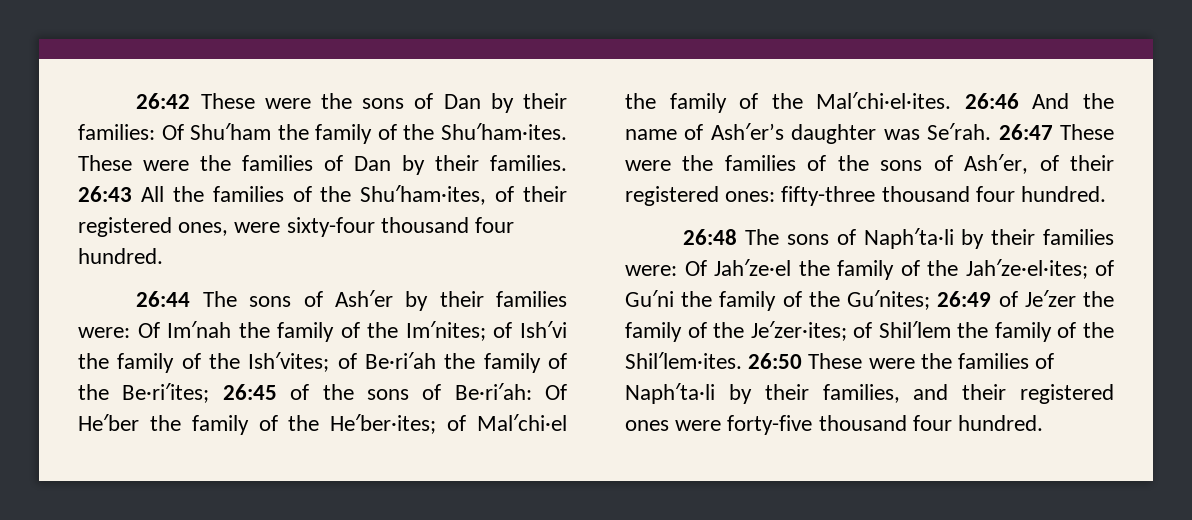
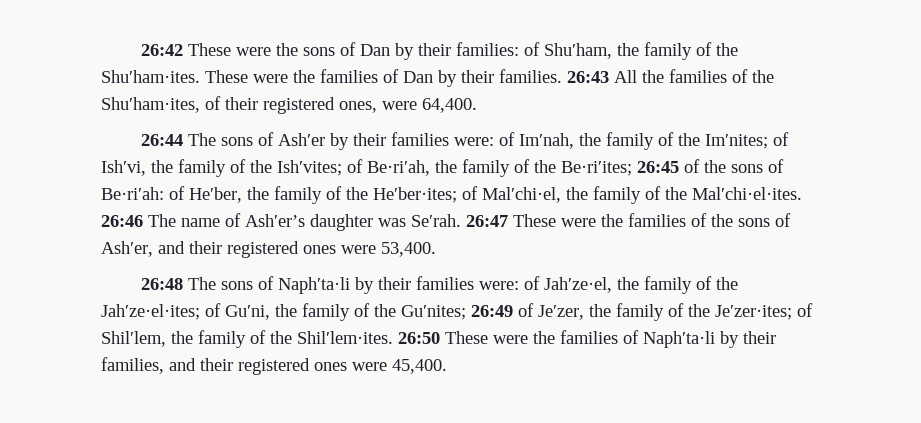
- 26:42 These were the sons of Dan by their families: Of Shu′ham the family of the Shu′ham·ites.
+ 26:42 These were the sons of Dan by their families: of Shu′ham, the family of the Shu′ham·ites.
- 26:43 All the families of the Shu′ham·ites, of their registered ones, were sixty-four thousand four hundred.
+ 26:43 All the families of the Shu′ham·ites, of their registered ones, were 64,400.
- 26:44 The sons of Ash′er by their families were: Of Im′nah the family of the Im′nites; of Ish′vi the family of the Ish′vites; of Be·ri′ah the family of the Be·ri′ites; 26:45 of the sons of Be·ri′ah: Of He′ber the family of the He′ber·ites; of Mal′chi·el the family of the Mal′chi·el·ites.
+ 26:44 The sons of Ash′er by their families were: of Im′nah, the family of the Im′nites; of Ish′vi, the family of the Ish′vites; of Be·ri′ah, the family of the Be·ri′ites; 26:45 of the sons of Be·ri′ah: of He′ber, the family of the He′ber·ites; of Mal′chi·el, the family of the Mal′chi·el·ites.
- 26:46 And the name of Ash′er’s daughter was Se′rah.
+ 26:46 The name of Ash′er’s daughter was Se′rah.
- 26:47 These were the families of the sons of Ash′er, of their registered ones: fifty-three thousand four hundred.
+ 26:47 These were the families of the sons of Ash′er, and their registered ones were 53,400.
- 26:48 The sons of Naph′ta·li by their families were: Of Jah′ze·el the family of the Jah′ze·el·ites; of Gu′ni the family of the Gu′nites; 26:49 of Je′zer the family of the Je′zer·ites; of Shil′lem the family of the Shil′lem·ites.
+ 26:48 The sons of Naph′ta·li by their families were: of Jah′ze·el, the family of the Jah′ze·el·ites; of Gu′ni, the family of the Gu′nites; 26:49 of Je′zer, the family of the Je′zer·ites; of Shil′lem, the family of the Shil′lem·ites.
- 26:50 These were the families of Naph′ta·li by their families, and their registered ones were forty-five thousand four hundred.
+ 26:50 These were the families of Naph′ta·li by their families, and their registered ones were 45,400.

